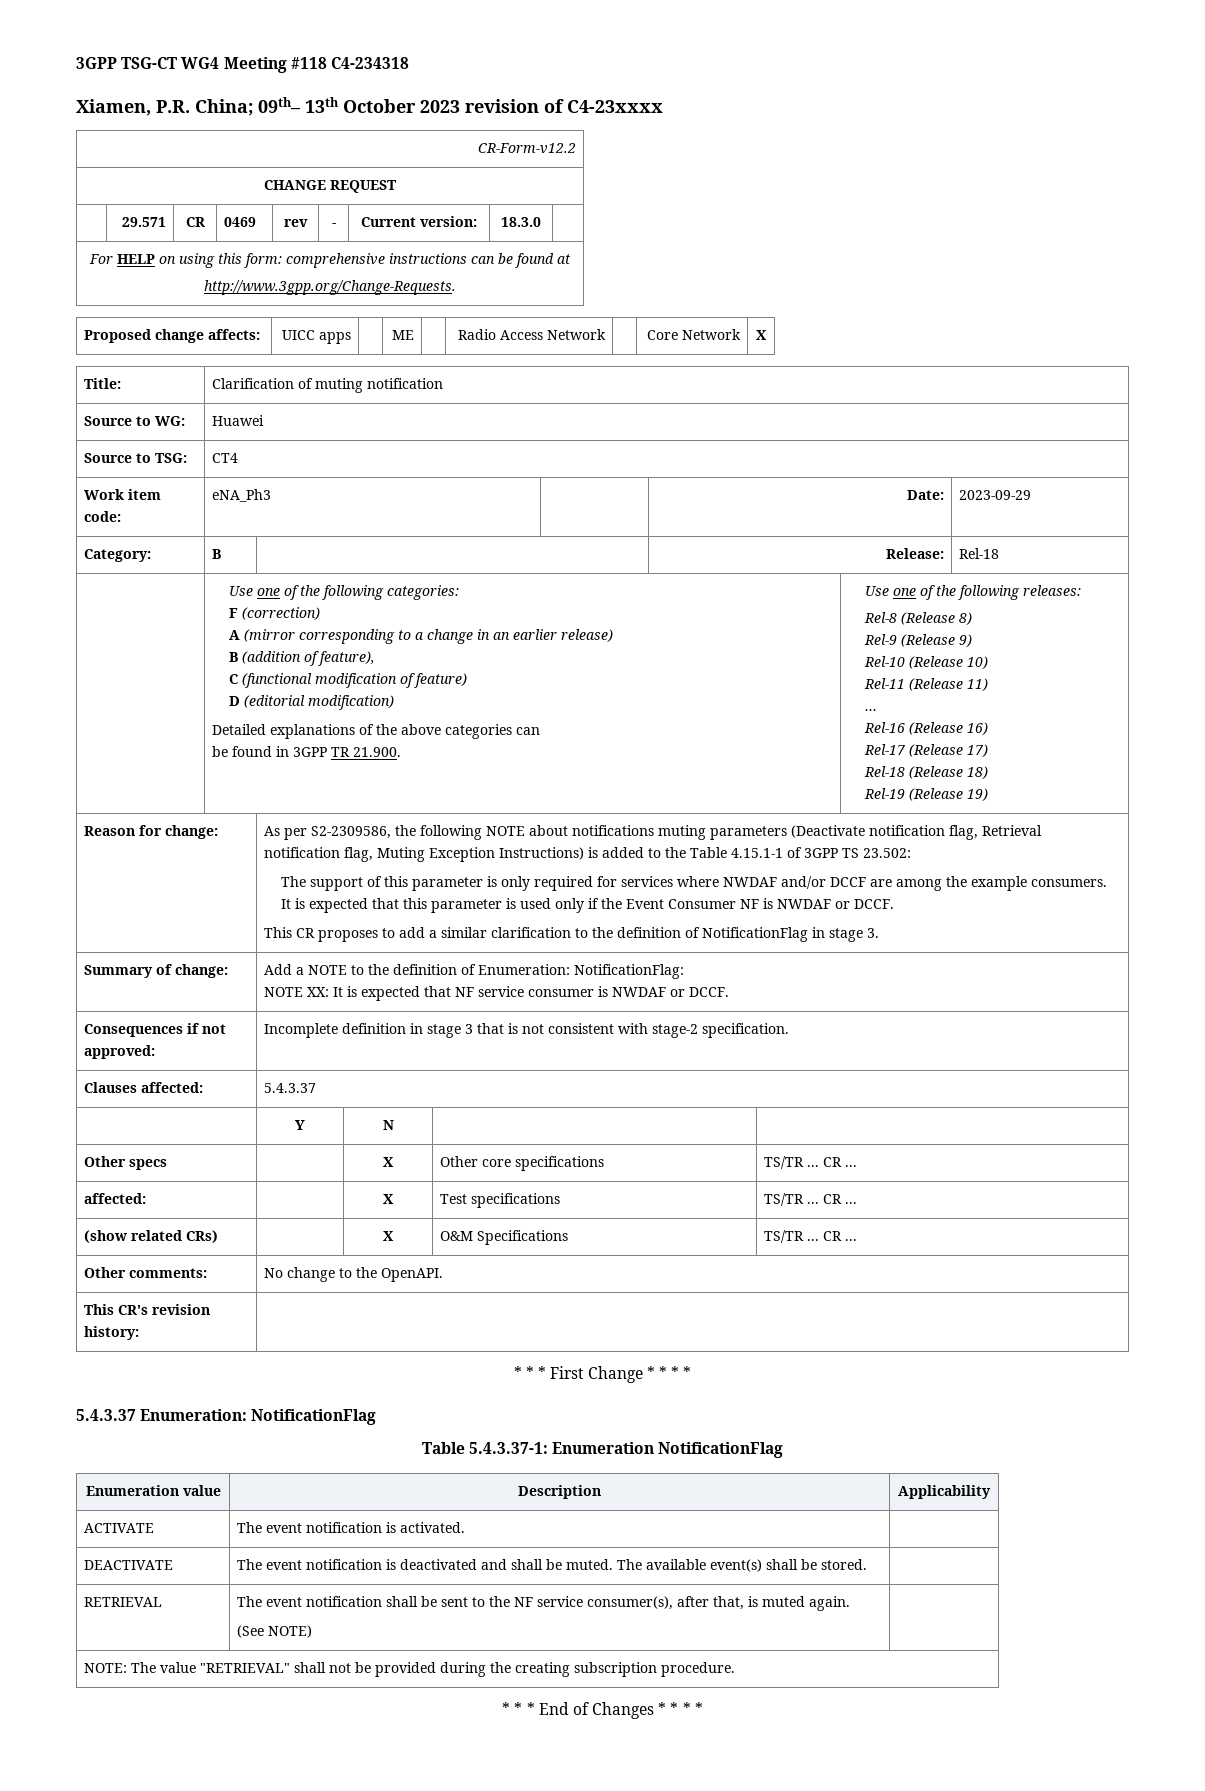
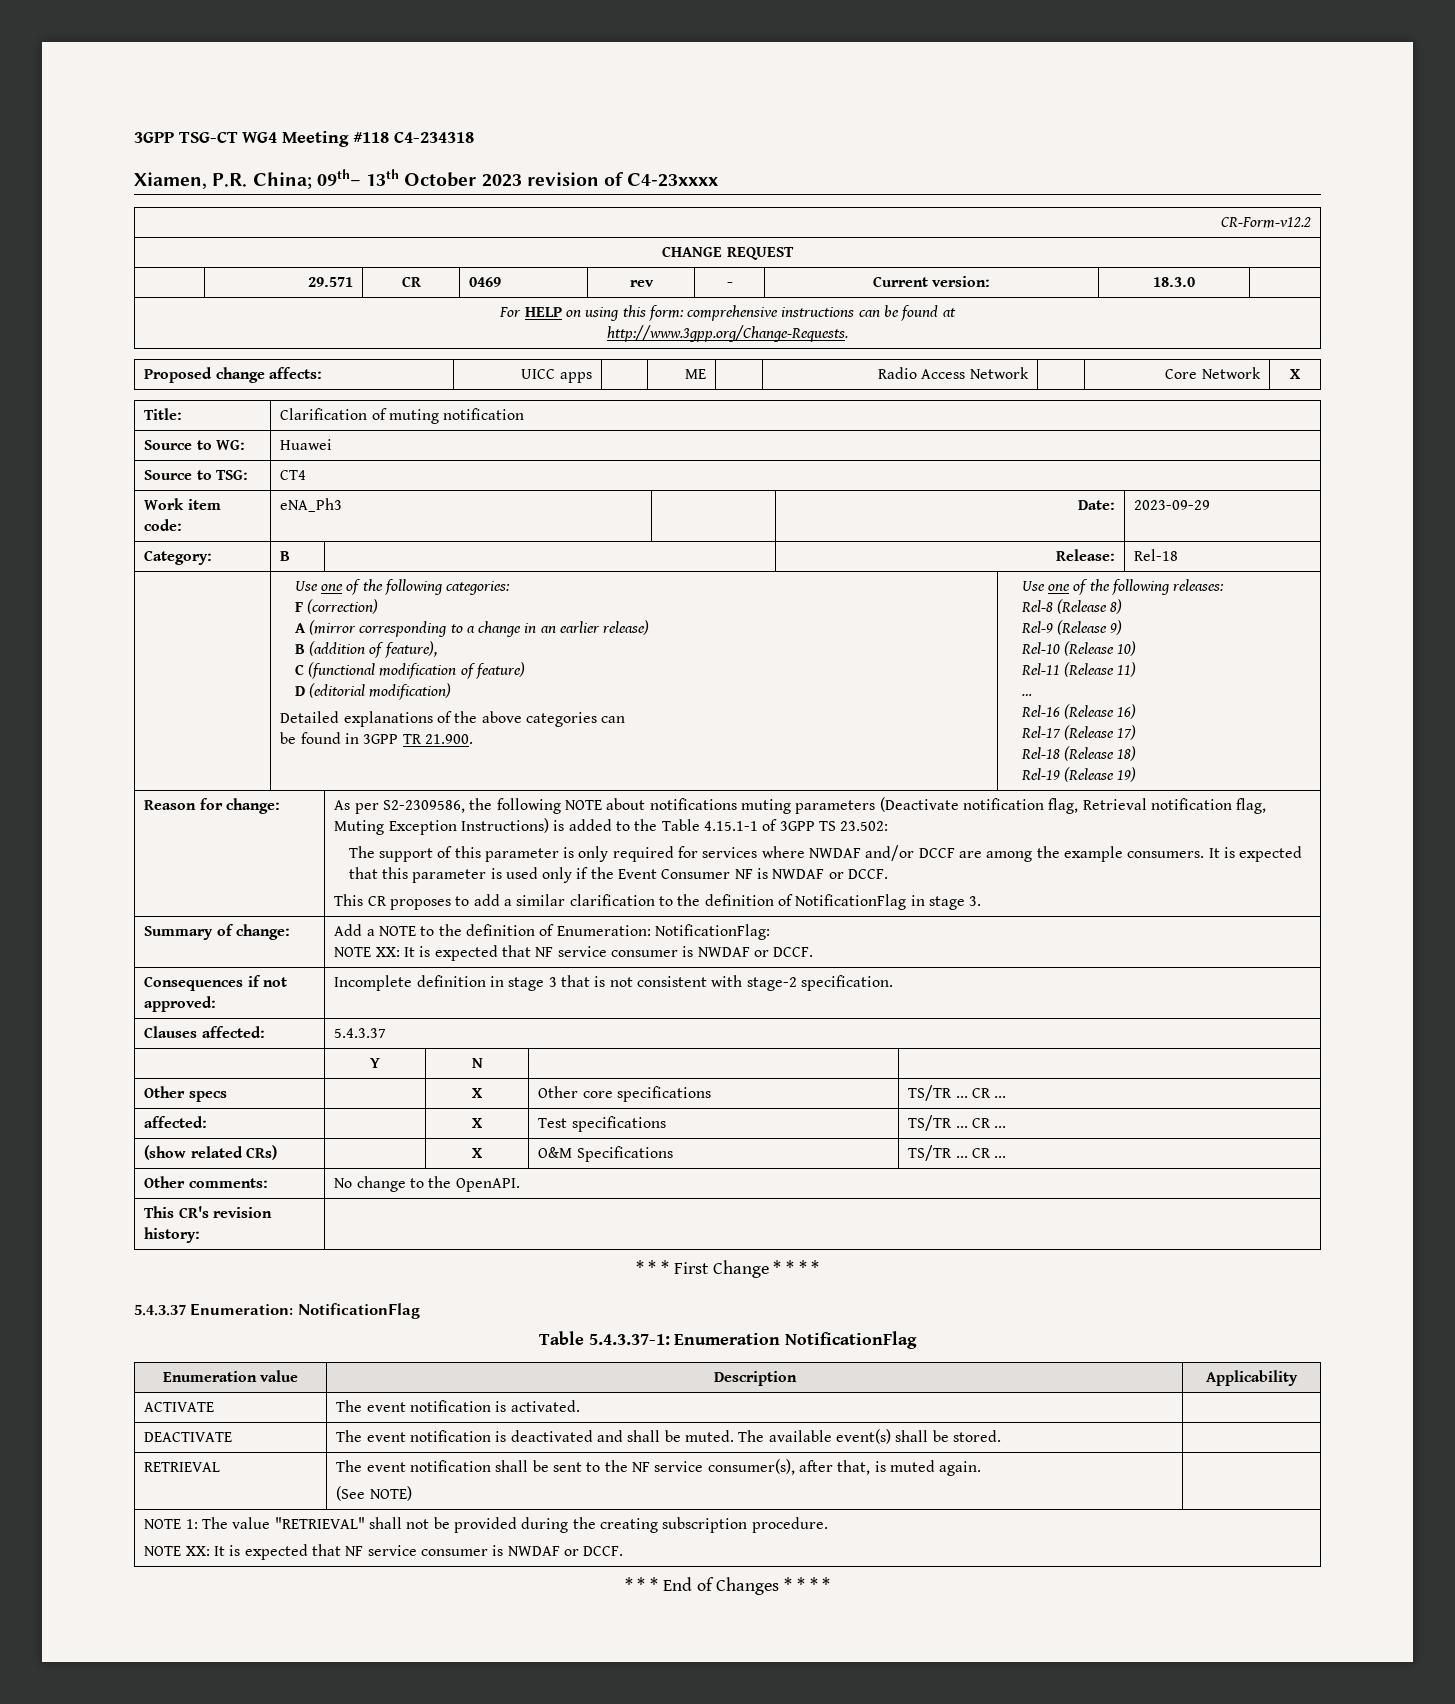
- NOTE: The value "RETRIEVAL" shall not be provided during the creating subscription procedure.
+ NOTE 1: The value "RETRIEVAL" shall not be provided during the creating subscription procedure.
+ NOTE XX: It is expected that NF service consumer is NWDAF or DCCF.

